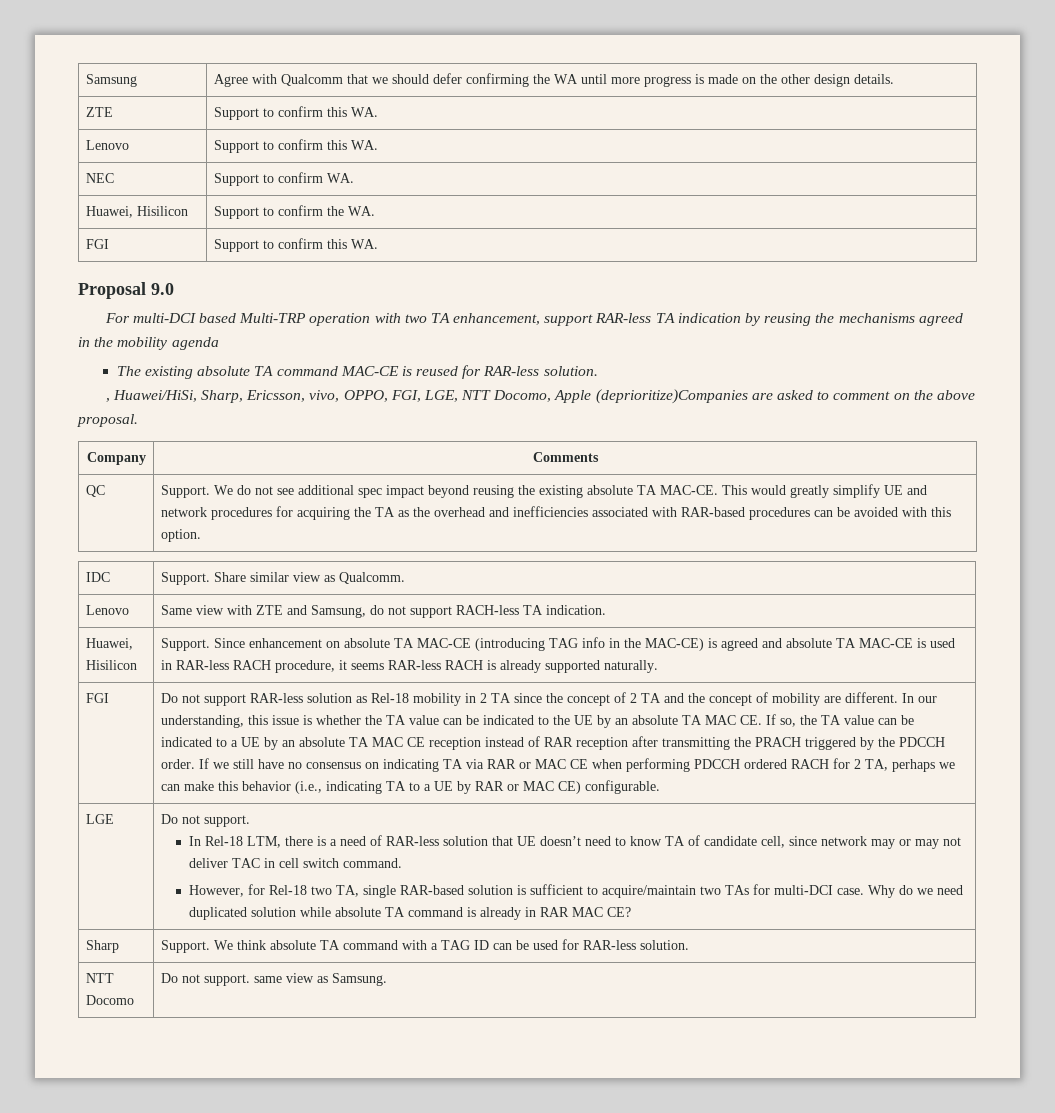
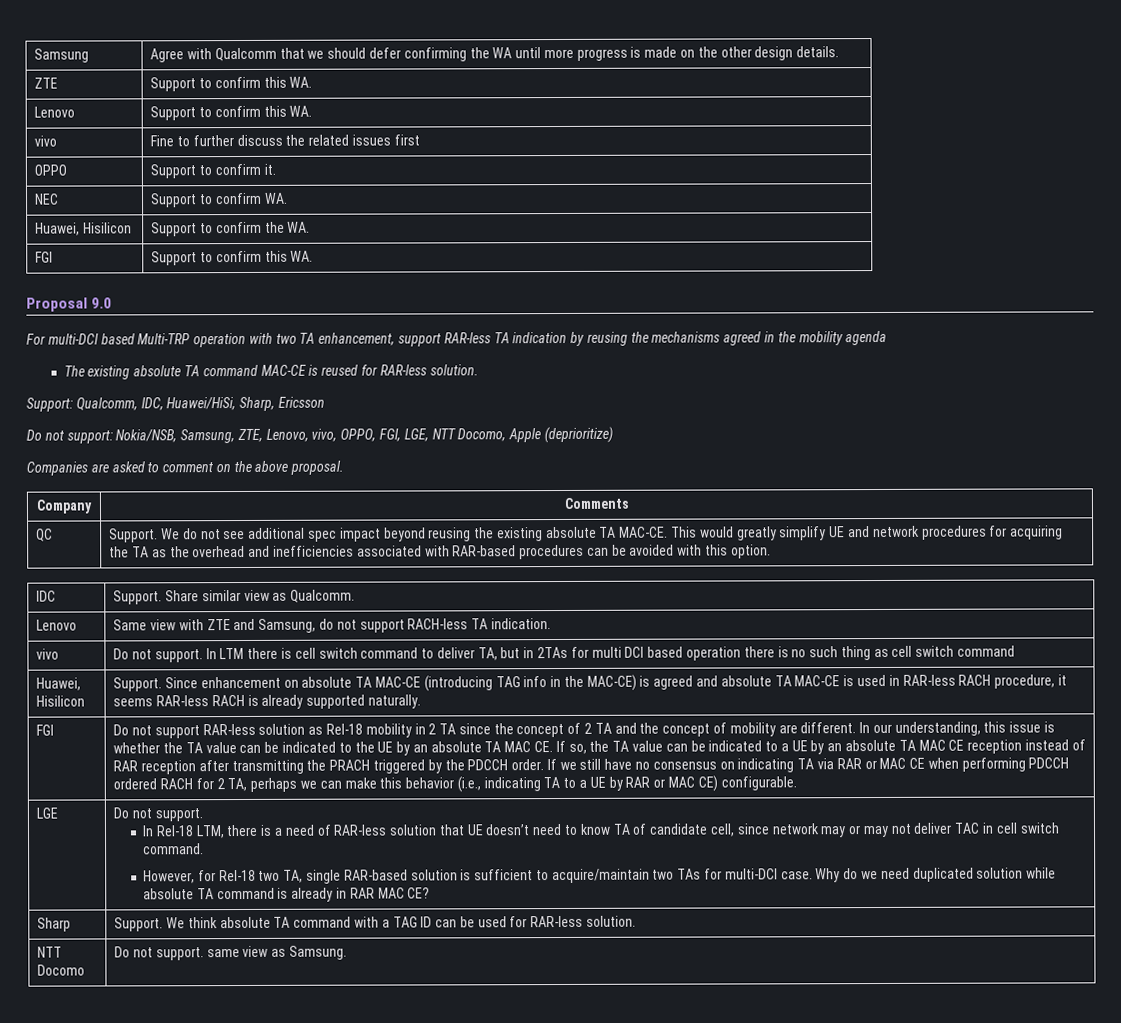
+ vivo | Fine to further discuss the related issues first
+ OPPO | Support to confirm it.
- , Huawei/HiSi, Sharp, Ericsson, vivo, OPPO, FGI, LGE, NTT Docomo, Apple (deprioritize)Companies are asked to comment on the above proposal.
+ Support: Qualcomm, IDC, Huawei/HiSi, Sharp, Ericsson
+ Do not support: Nokia/NSB, Samsung, ZTE, Lenovo, vivo, OPPO, FGI, LGE, NTT Docomo, Apple (deprioritize)
+ Companies are asked to comment on the above proposal.
+ vivo | Do not support. In LTM there is cell switch command to deliver TA, but in 2TAs for multi DCI based operation there is no such thing as cell switch command

